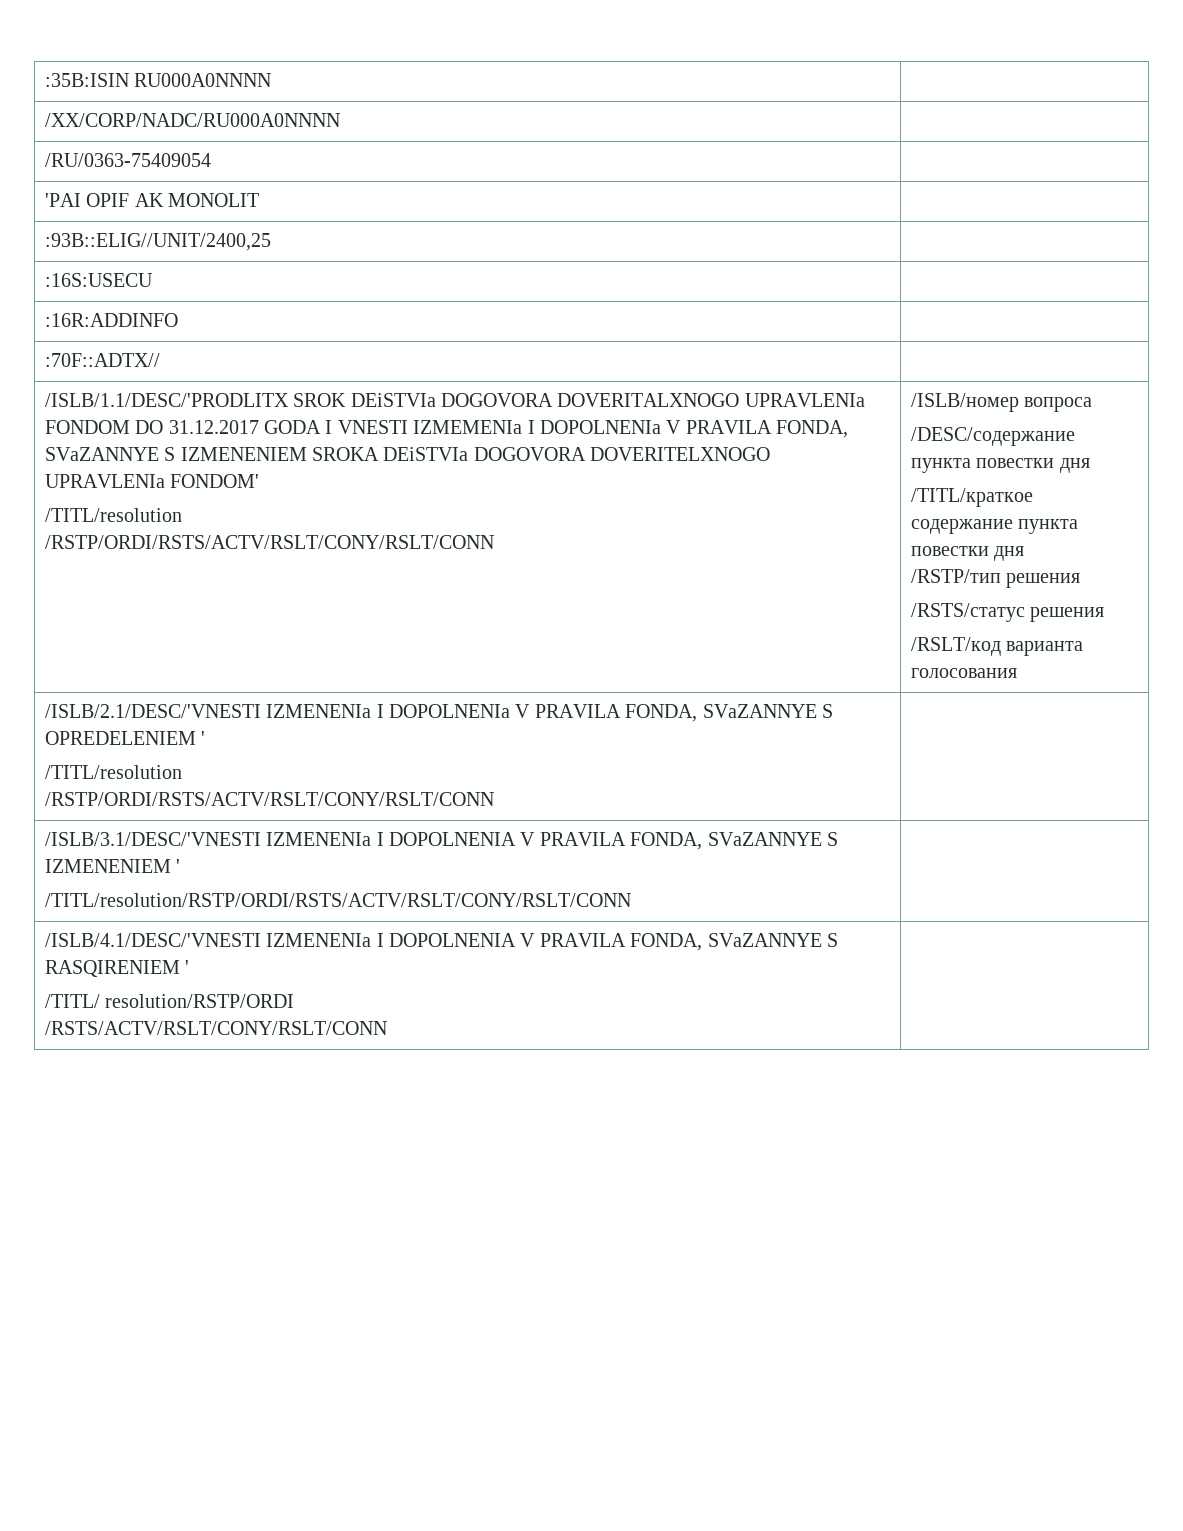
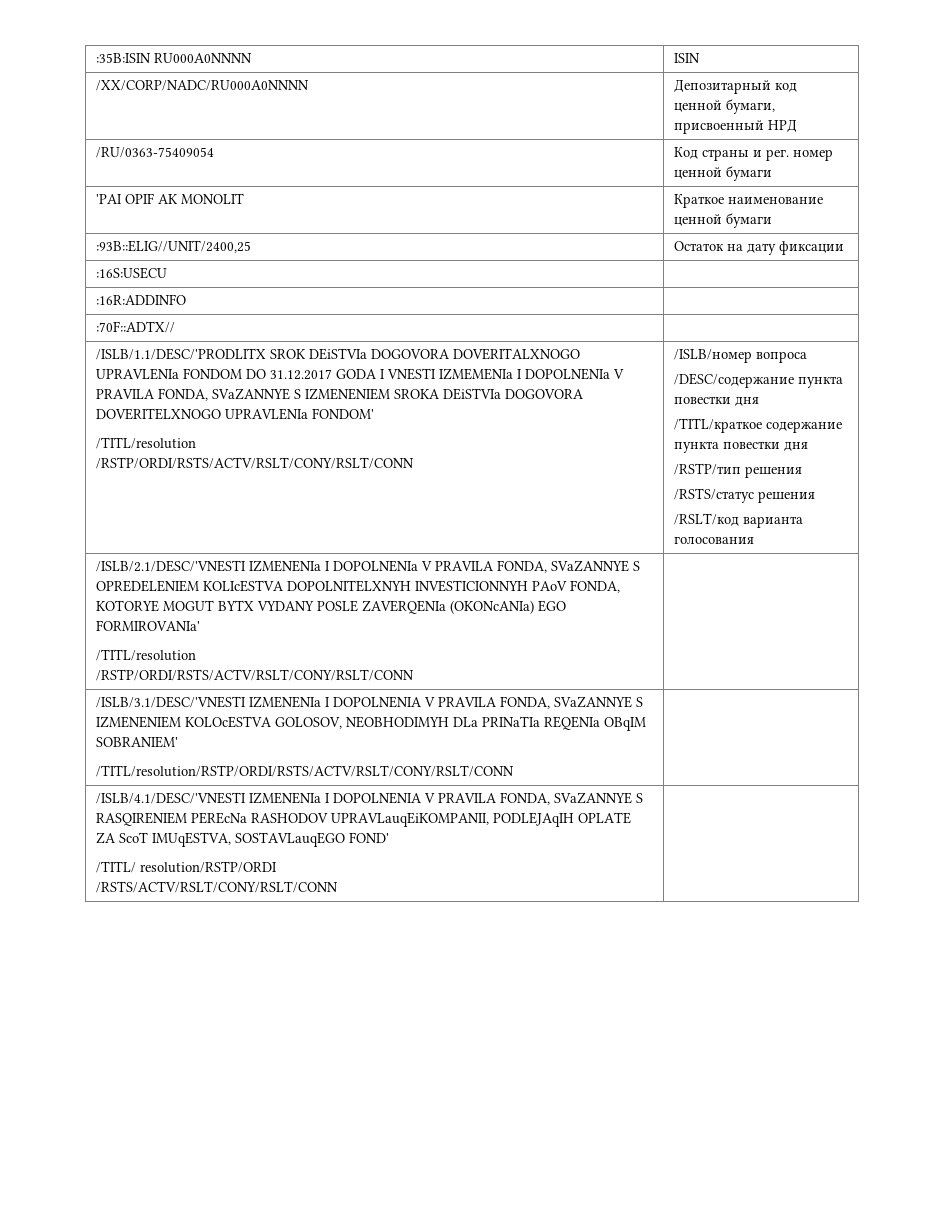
- :35B:ISIN RU000A0NNNN |
+ :35B:ISIN RU000A0NNNN | ISIN
- /XX/CORP/NADC/RU000A0NNNN |
- /RU/0363-75409054 |
- 'PAI OPIF AK MONOLIT |
- :93B::ELIG//UNIT/2400,25 |
+ /XX/CORP/NADC/RU000A0NNNN | Депозитарный код ценной бумаги, присвоенный НРД
+ /RU/0363-75409054 | Код страны и рег. номер ценной бумаги
+ 'PAI OPIF AK MONOLIT | Краткое наименование ценной бумаги
+ :93B::ELIG//UNIT/2400,25 | Остаток на дату фиксации
- /ISLB/2.1/DESC/'VNESTI IZMENENIa I DOPOLNENIa V PRAVILA FONDA, SVaZANNYE S OPREDELENIEM '
+ /ISLB/2.1/DESC/'VNESTI IZMENENIa I DOPOLNENIa V PRAVILA FONDA, SVaZANNYE S OPREDELENIEM KOLIcESTVA DOPOLNITELXNYH INVESTICIONNYH PAoV FONDA, KOTORYE MOGUT BYTX VYDANY POSLE ZAVERQENIa (OKONcANIa) EGO FORMIROVANIa'
- /ISLB/3.1/DESC/'VNESTI IZMENENIa I DOPOLNENIA V PRAVILA FONDA, SVaZANNYE S IZMENENIEM '
+ /ISLB/3.1/DESC/'VNESTI IZMENENIa I DOPOLNENIA V PRAVILA FONDA, SVaZANNYE S IZMENENIEM KOLOcESTVA GOLOSOV, NEOBHODIMYH DLa PRINaTIa REQENIa OBqIM SOBRANIEM'
- /ISLB/4.1/DESC/'VNESTI IZMENENIa I DOPOLNENIA V PRAVILA FONDA, SVaZANNYE S RASQIRENIEM '
+ /ISLB/4.1/DESC/'VNESTI IZMENENIa I DOPOLNENIA V PRAVILA FONDA, SVaZANNYE S RASQIRENIEM PEREcNa RASHODOV UPRAVLauqEiKOMPANII, PODLEJAqIH OPLATE ZA ScoT IMUqESTVA, SOSTAVLauqEGO FOND'

